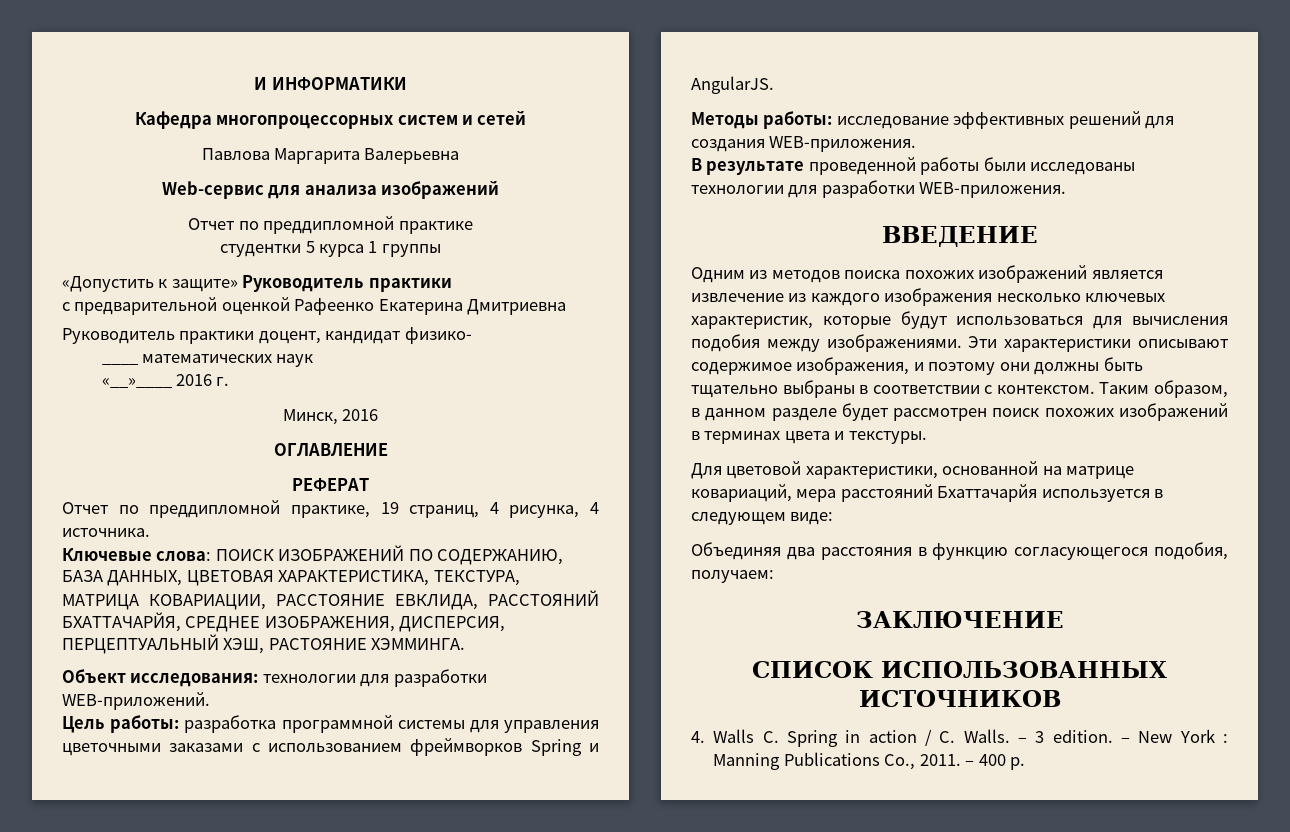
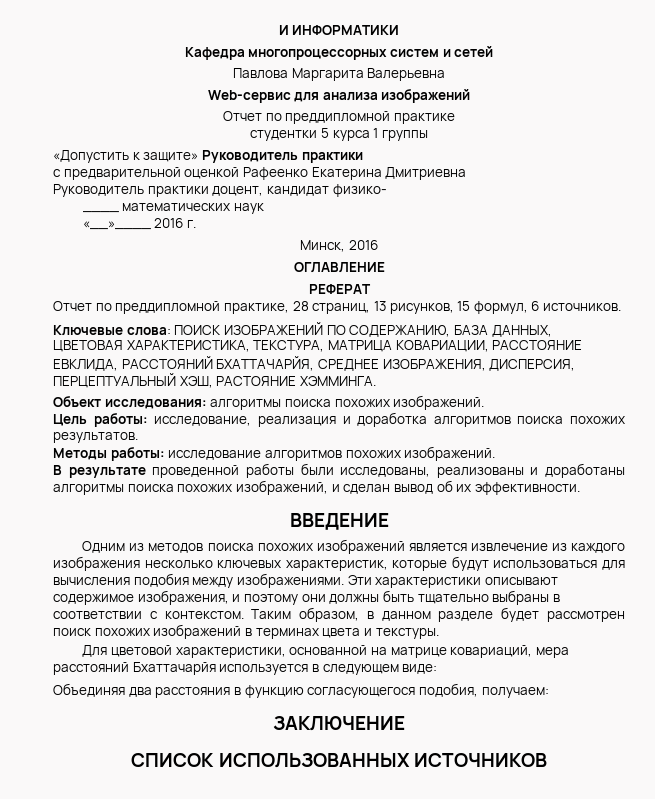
- Отчет по преддипломной практике, 19 страниц, 4 рисунка, 4 источника.
+ Отчет по преддипломной практике, 28 страниц, 13 рисунков, 15 формул, 6 источников.
- Объект исследования: технологии для разработки WEB-приложений.
- Цель работы: разработка программной системы для управления цветочными заказами с использованием фреймворков Spring и AngularJS.
- Методы работы: исследование эффективных решений для создания WEB-приложения.
+ Объект исследования: алгоритмы поиска похожих изображений.
+ Цель работы: исследование, реализация и доработка алгоритмов поиска похожих результатов.
+ Методы работы: исследование алгоритмов похожих изображений.
- В результате проведенной работы были исследованы технологии для разработки WEB-приложения.
+ В результате проведенной работы были исследованы, реализованы и доработаны алгоритмы поиска похожих изображений, и сделан вывод об их эффективности.
- 4. Walls C. Spring in action / C. Walls. – 3 edition. – New York : Manning Publications Co., 2011. – 400 p.

